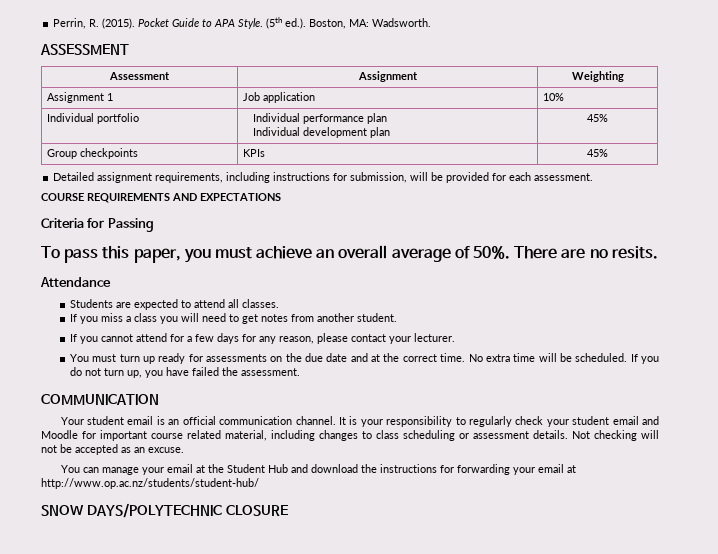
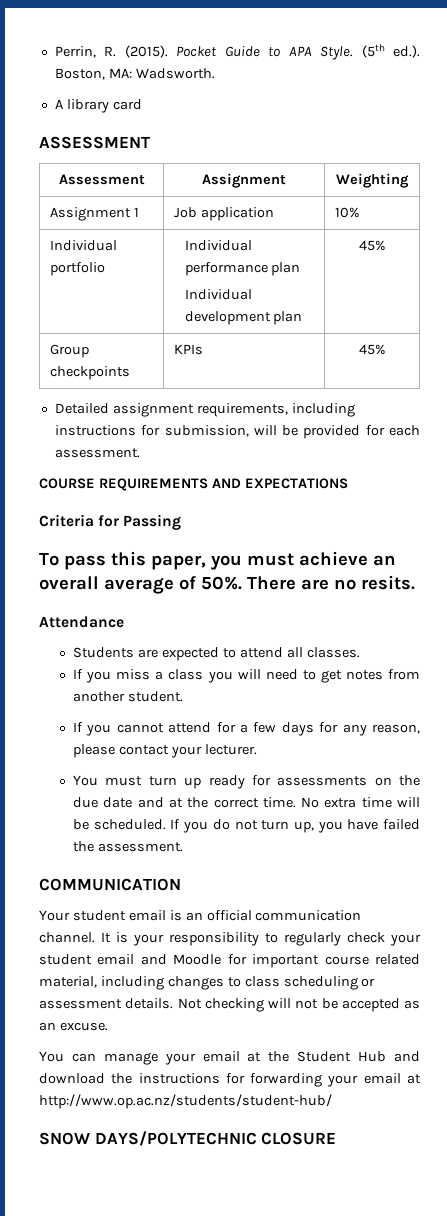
+ A library card

